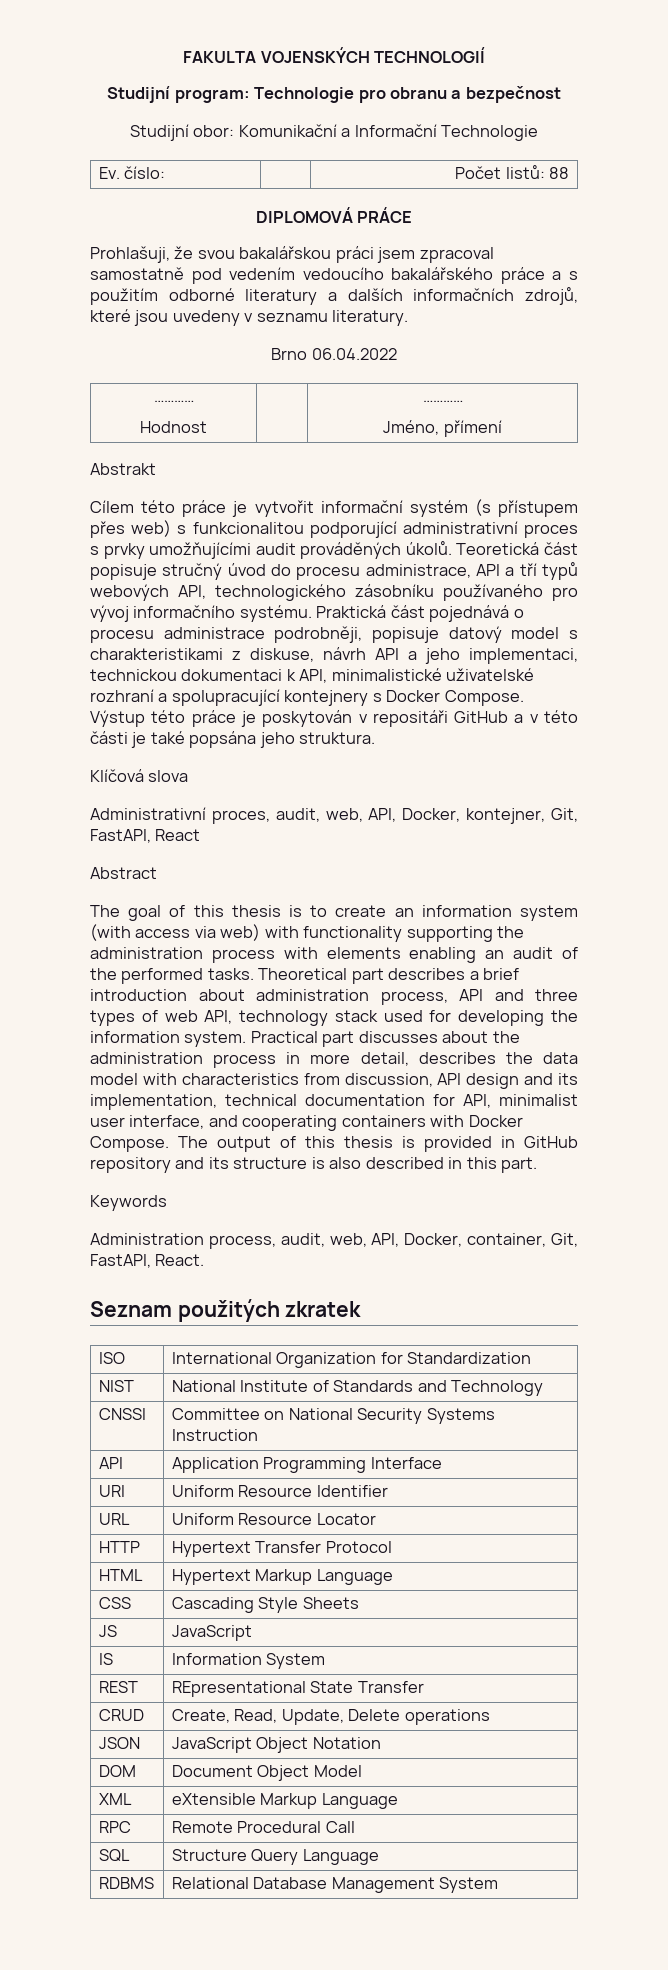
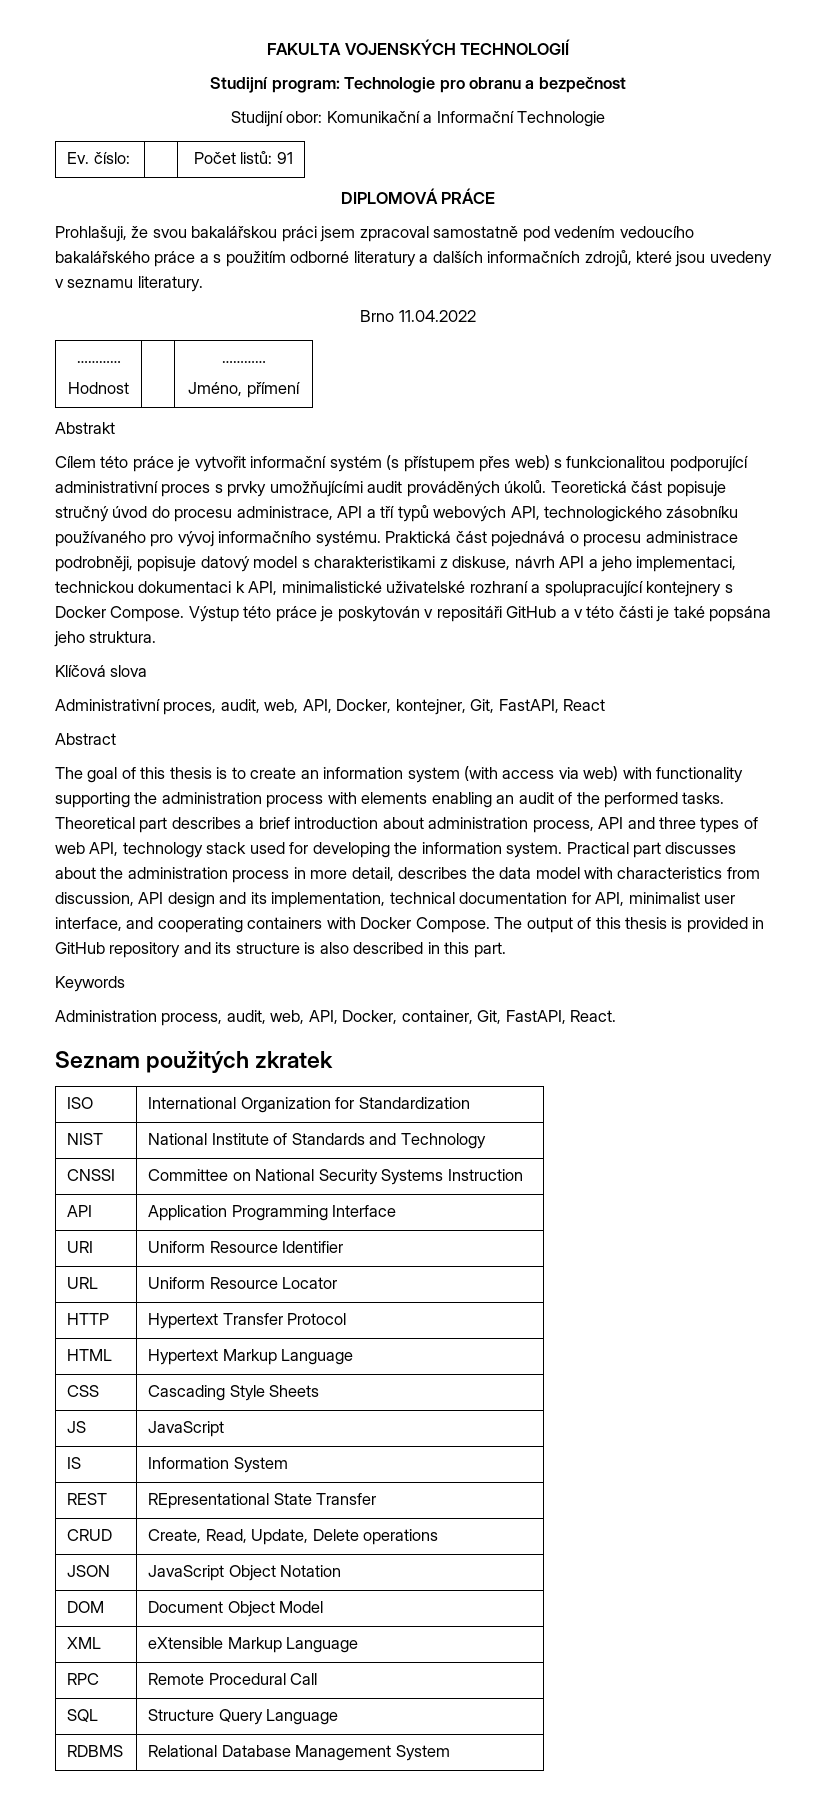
- Ev. číslo: | | Počet listů: 88
+ Ev. číslo: | | Počet listů: 91
- Brno 06.04.2022
+ Brno 11.04.2022

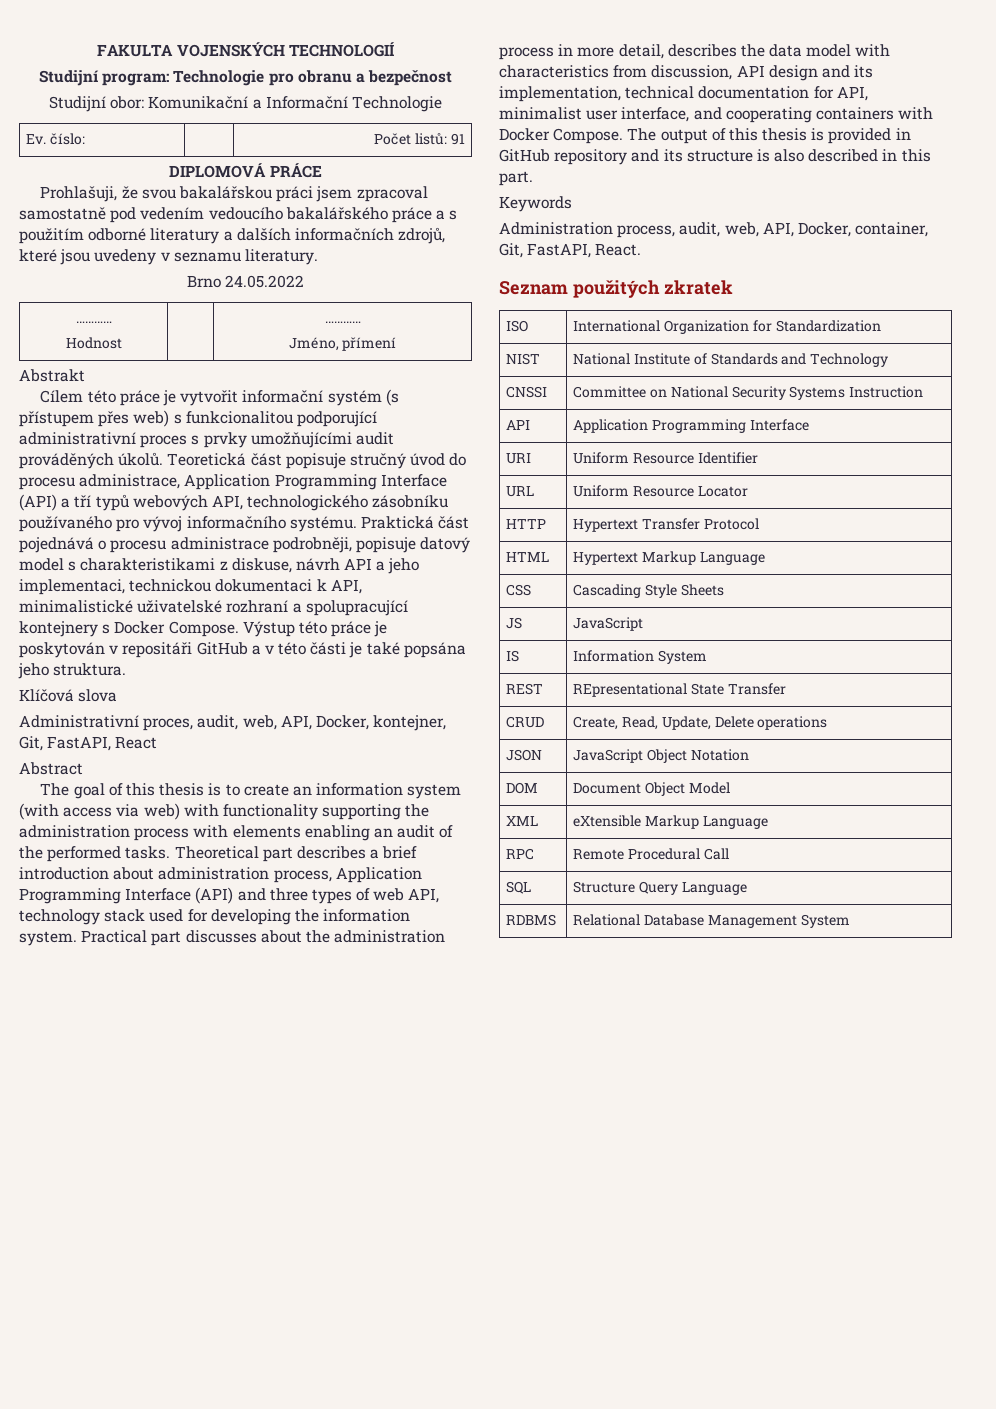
- Brno 11.04.2022
+ Brno 24.05.2022
- Teoretická část popisuje stručný úvod do procesu administrace, API a tří typů webových API, technologického zásobníku používaného pro vývoj informačního systému.
+ Teoretická část popisuje stručný úvod do procesu administrace, Application Programming Interface (API) a tří typů webových API, technologického zásobníku používaného pro vývoj informačního systému.
- Theoretical part describes a brief introduction about administration process, API and three types of web API, technology stack used for developing the information system.
+ Theoretical part describes a brief introduction about administration process, Application Programming Interface (API) and three types of web API, technology stack used for developing the information system.

